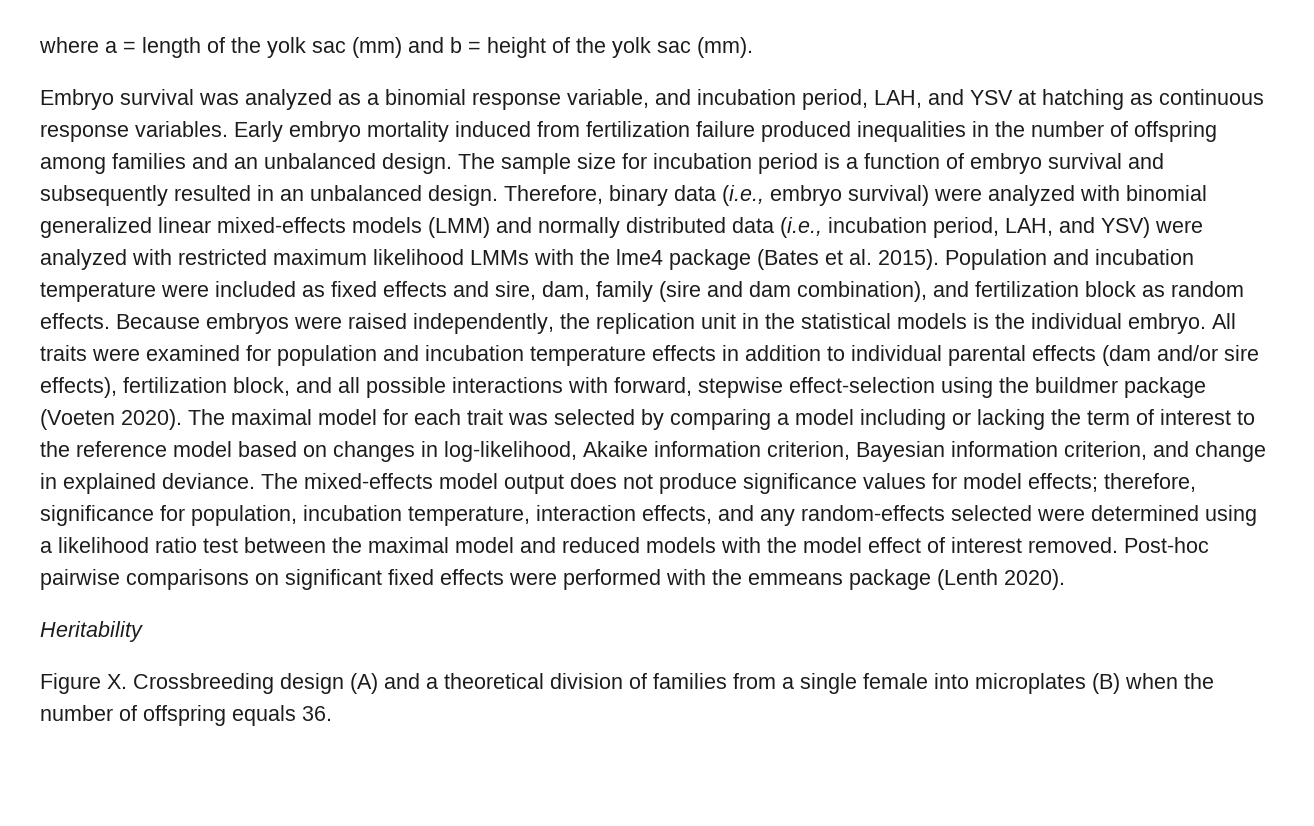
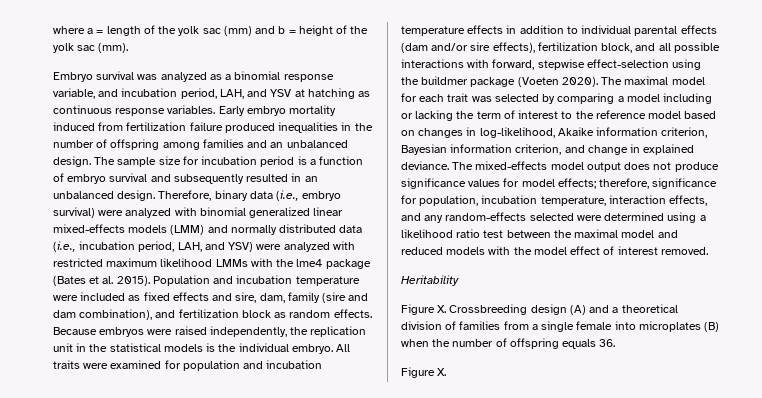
- Post-hoc pairwise comparisons on significant fixed effects were performed with the emmeans package (Lenth 2020).
  Figure X. Crossbreeding design (A) and a theoretical division of families from a single female into microplates (B) when the number of offspring equals 36.
+ Figure X.

